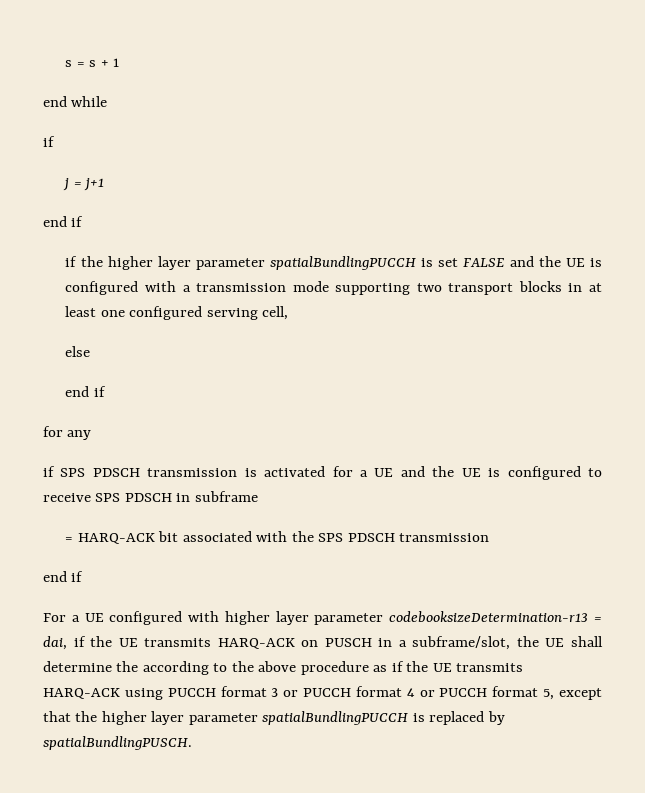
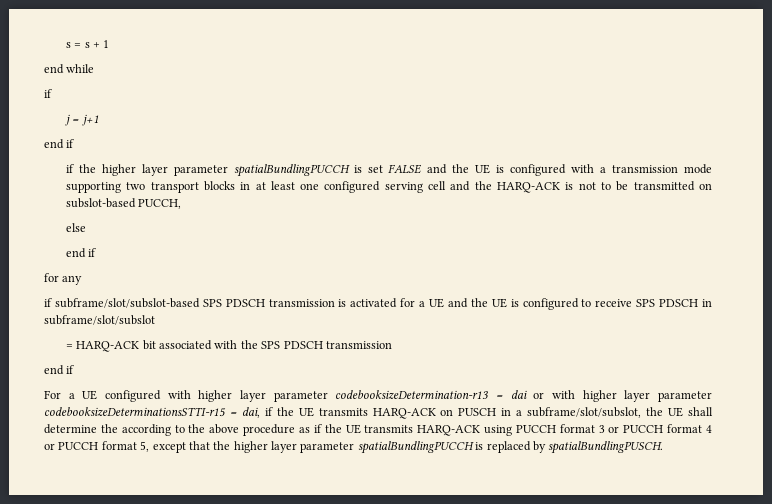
- if the higher layer parameter spatialBundlingPUCCH is set FALSE and the UE is configured with a transmission mode supporting two transport blocks in at least one configured serving cell,
+ if the higher layer parameter spatialBundlingPUCCH is set FALSE and the UE is configured with a transmission mode supporting two transport blocks in at least one configured serving cell and the HARQ-ACK is not to be transmitted on subslot-based PUCCH,
- if SPS PDSCH transmission is activated for a UE and the UE is configured to receive SPS PDSCH in subframe
+ if subframe/slot/subslot-based SPS PDSCH transmission is activated for a UE and the UE is configured to receive SPS PDSCH in subframe/slot/subslot
- For a UE configured with higher layer parameter codebooksizeDetermination-r13 = dai, if the UE transmits HARQ-ACK on PUSCH in a subframe/slot, the UE shall determine the according to the above procedure as if the UE transmits HARQ-ACK using PUCCH format 3 or PUCCH format 4 or PUCCH format 5, except that the higher layer parameter spatialBundlingPUCCH is replaced by spatialBundlingPUSCH.
+ For a UE configured with higher layer parameter codebooksizeDetermination-r13 = dai or with higher layer parameter codebooksizeDeterminationsSTTI-r15 = dai, if the UE transmits HARQ-ACK on PUSCH in a subframe/slot/subslot, the UE shall determine the according to the above procedure as if the UE transmits HARQ-ACK using PUCCH format 3 or PUCCH format 4 or PUCCH format 5, except that the higher layer parameter spatialBundlingPUCCH is replaced by spatialBundlingPUSCH.

